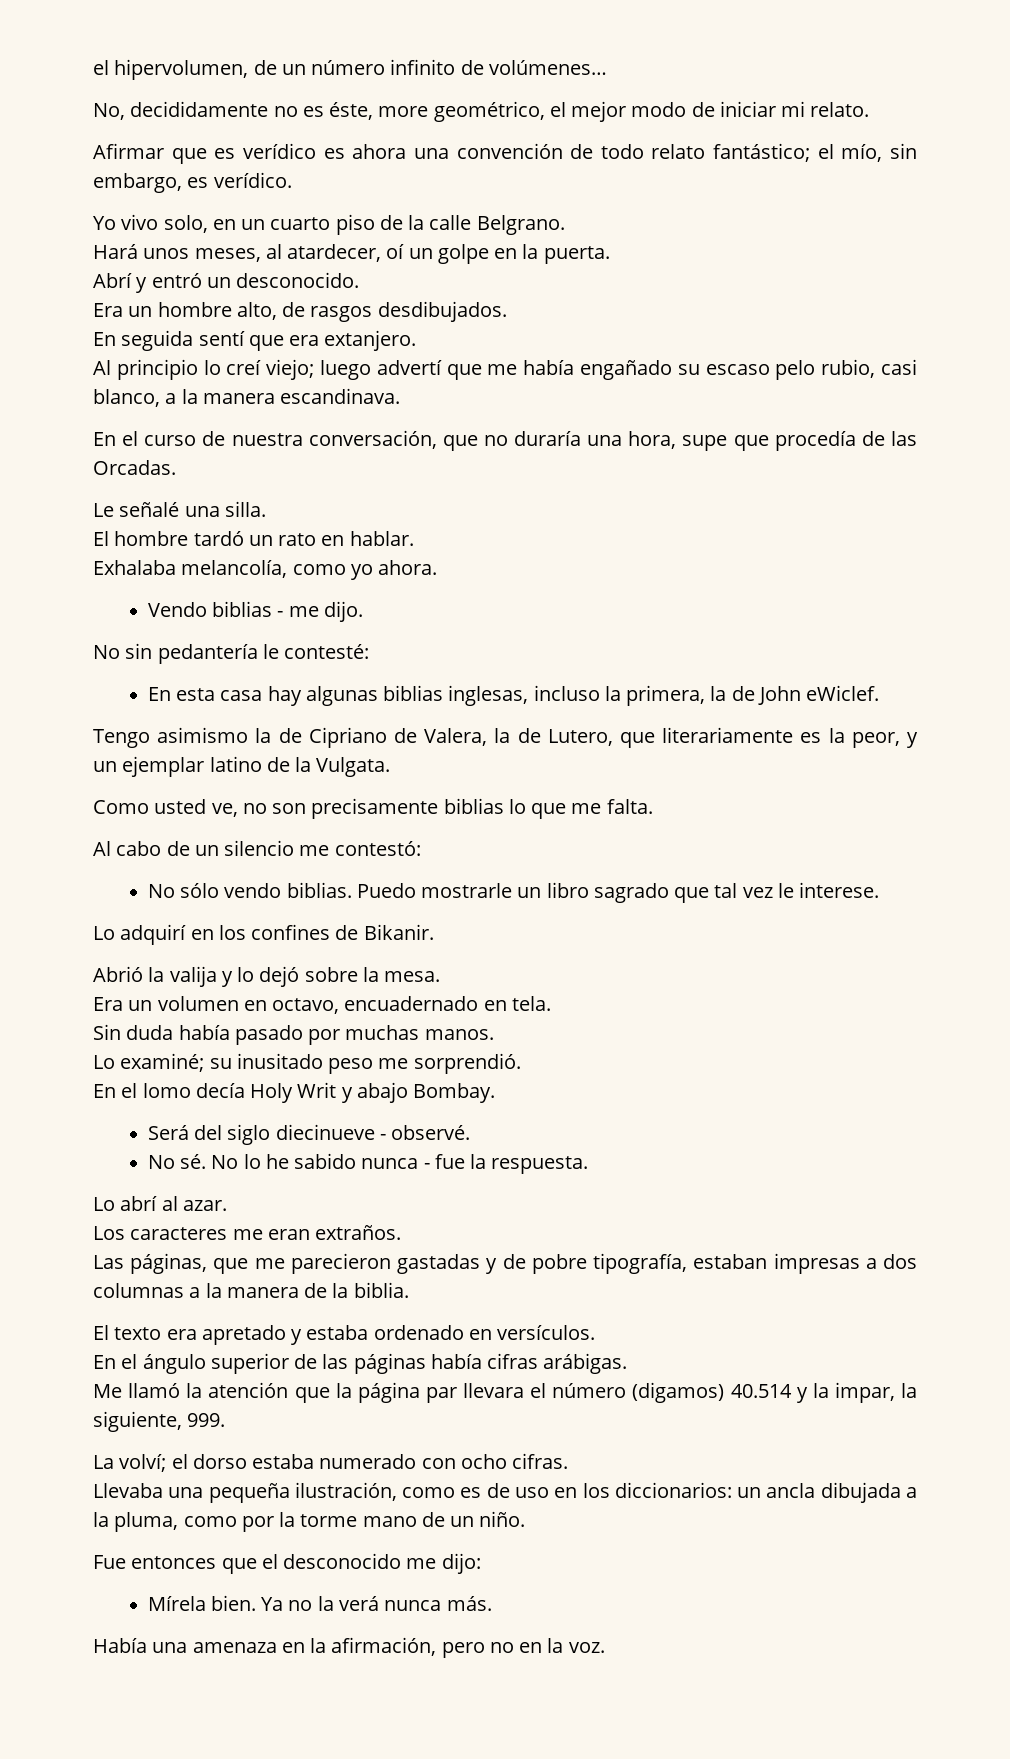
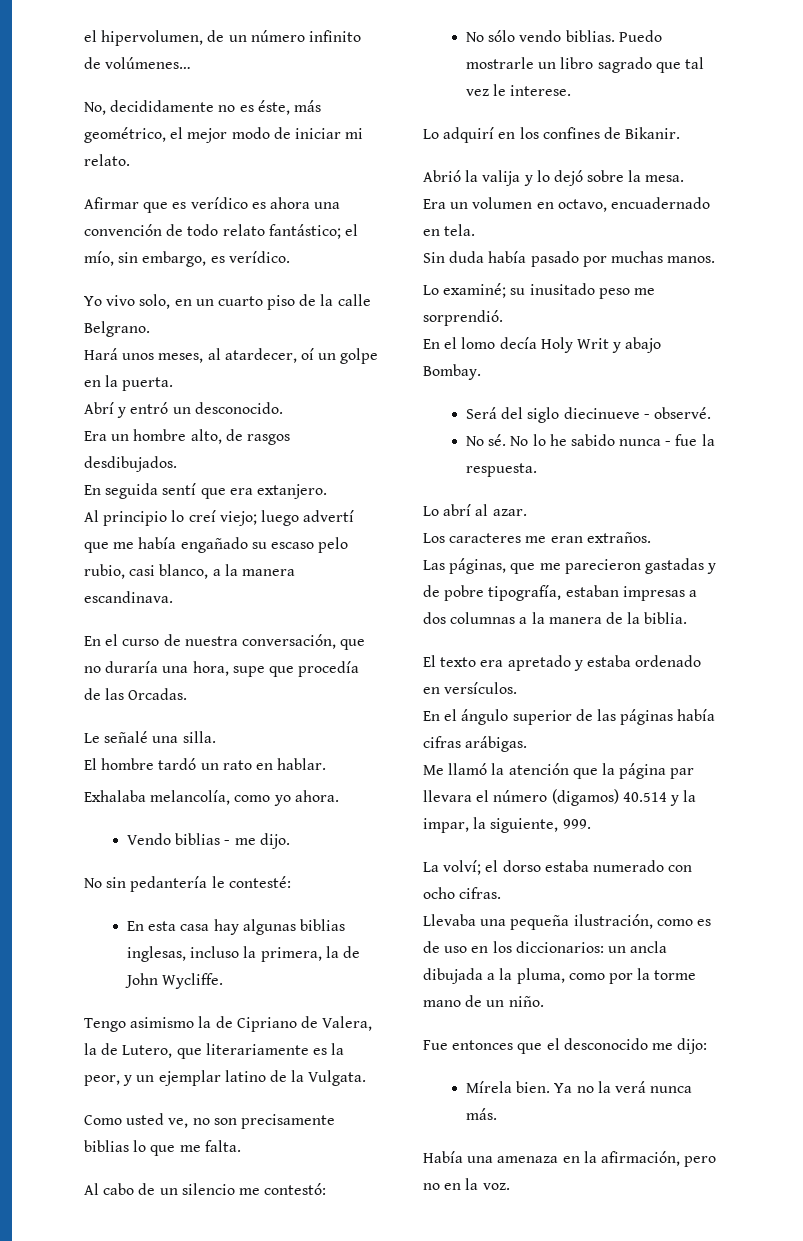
- No, decididamente no es éste, more geométrico, el mejor modo de iniciar mi relato.
+ No, decididamente no es éste, más geométrico, el mejor modo de iniciar mi relato.
- En esta casa hay algunas biblias inglesas, incluso la primera, la de John eWiclef.
+ En esta casa hay algunas biblias inglesas, incluso la primera, la de John Wycliffe.

